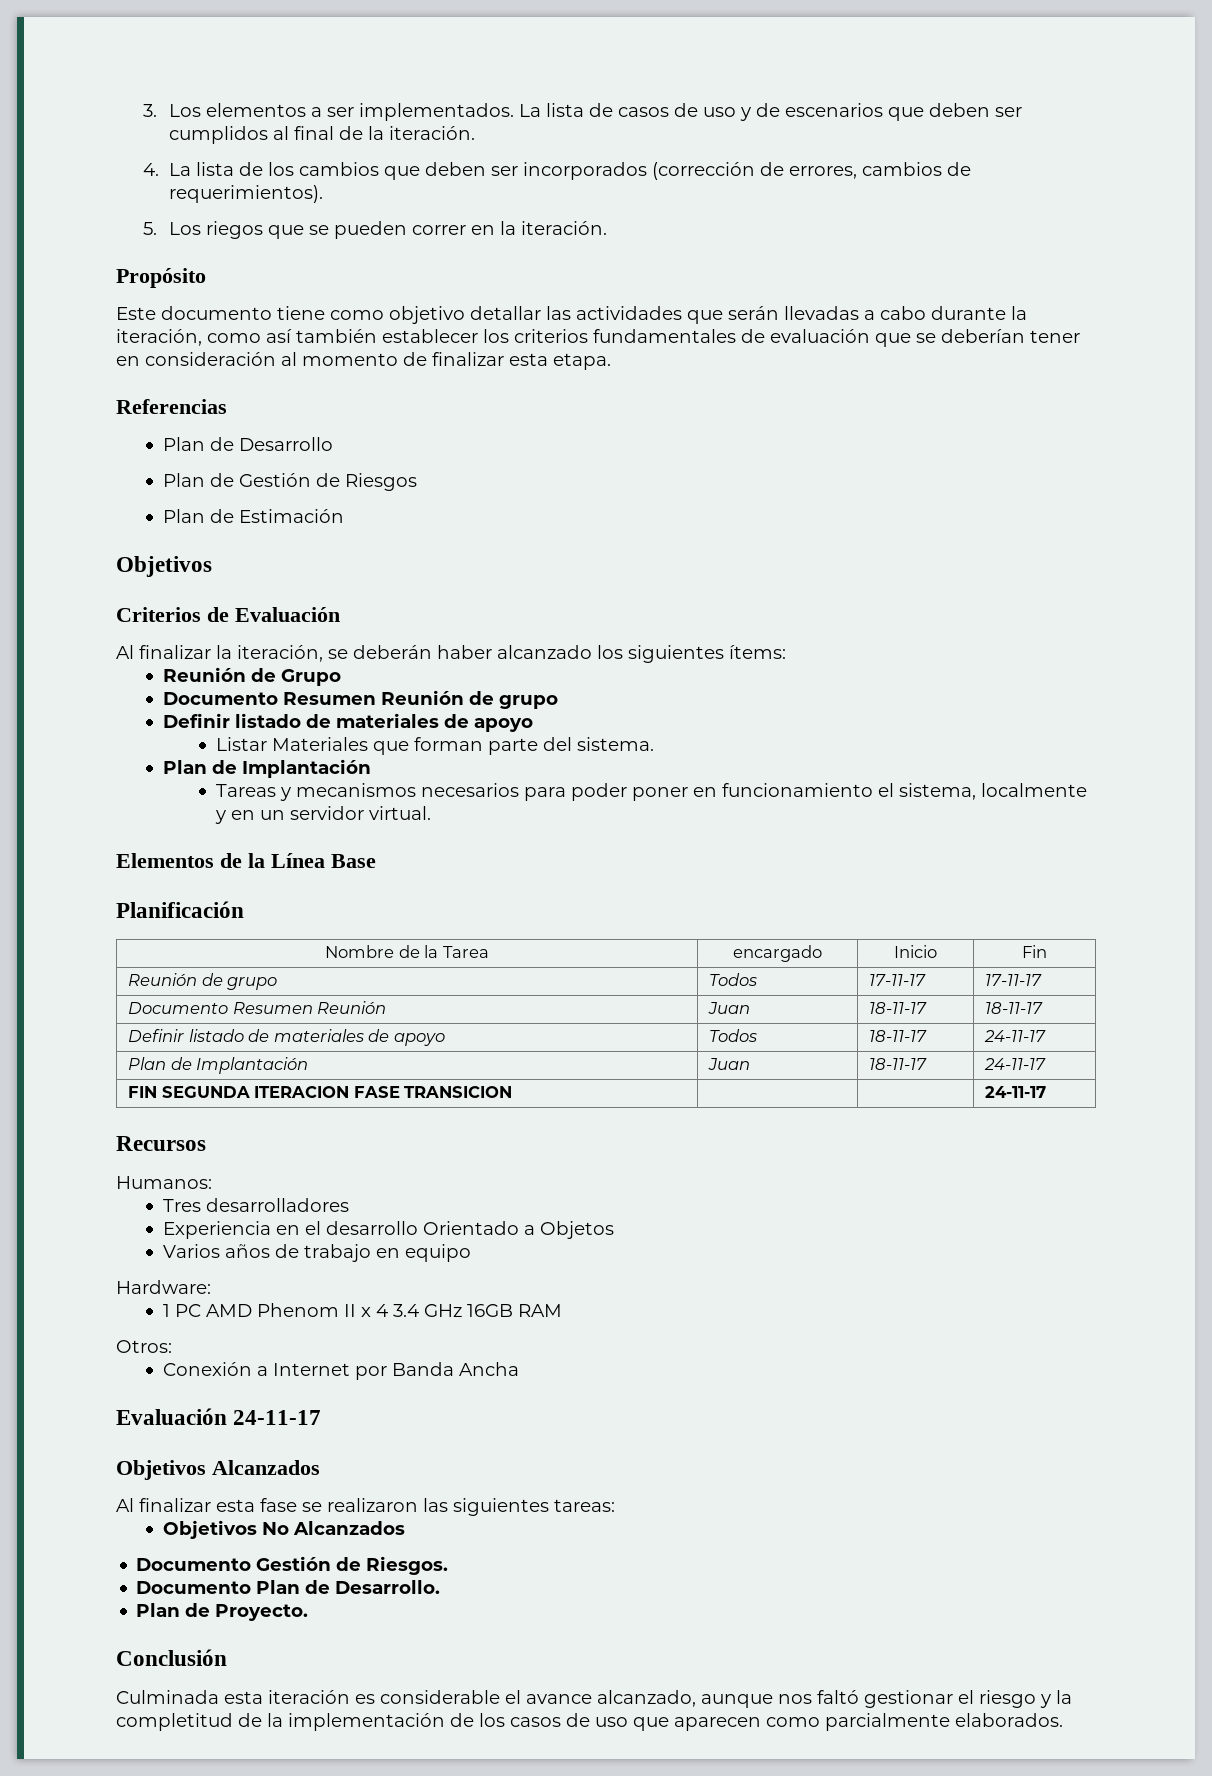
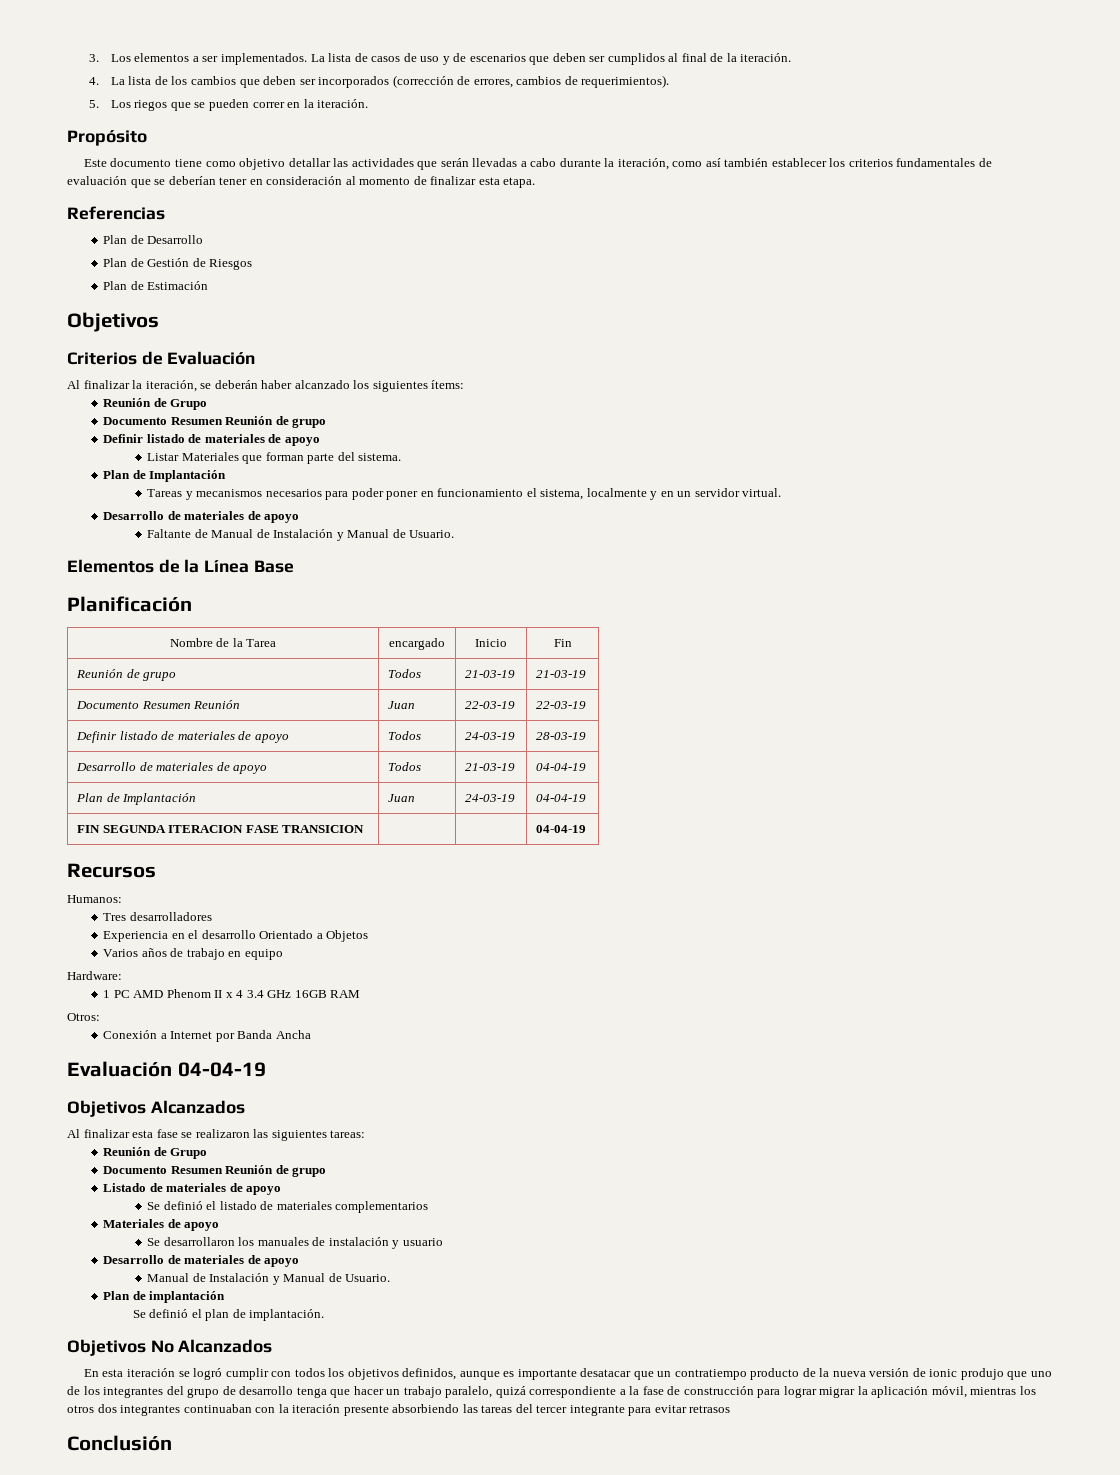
  Tareas y mecanismos necesarios para poder poner en funcionamiento el sistema, localmente y en un servidor virtual.
+ Desarrollo de materiales de apoyo
+ Faltante de Manual de Instalación y Manual de Usuario.
- Reunión de grupo | Todos | 17-11-17 | 17-11-17
+ Reunión de grupo | Todos | 21-03-19 | 21-03-19
- Documento Resumen Reunión | Juan | 18-11-17 | 18-11-17
+ Documento Resumen Reunión | Juan | 22-03-19 | 22-03-19
- Definir listado de materiales de apoyo | Todos | 18-11-17 | 24-11-17
+ Definir listado de materiales de apoyo | Todos | 24-03-19 | 28-03-19
+ Desarrollo de materiales de apoyo | Todos | 21-03-19 | 04-04-19
- Plan de Implantación | Juan | 18-11-17 | 24-11-17
+ Plan de Implantación | Juan | 24-03-19 | 04-04-19
- FIN SEGUNDA ITERACION FASE TRANSICION | | | 24-11-17
+ FIN SEGUNDA ITERACION FASE TRANSICION | | | 04-04-19
- Evaluación 24-11-17
+ Evaluación 04-04-19
  Al finalizar esta fase se realizaron las siguientes tareas:
+ Reunión de Grupo
+ Documento Resumen Reunión de grupo
+ Listado de materiales de apoyo
+ Se definió el listado de materiales complementarios
+ Materiales de apoyo
+ Se desarrollaron los manuales de instalación y usuario
+ Desarrollo de materiales de apoyo
+ Manual de Instalación y Manual de Usuario.
+ Plan de implantación
+ Se definió el plan de implantación.
  Objetivos No Alcanzados
- Documento Gestión de Riesgos.
- Documento Plan de Desarrollo.
- Plan de Proyecto.
+ En esta iteración se logró cumplir con todos los objetivos definidos, aunque es importante desatacar que un contratiempo producto de la nueva versión de ionic produjo que uno de los integrantes del grupo de desarrollo tenga que hacer un trabajo paralelo, quizá correspondiente a la fase de construcción para lograr migrar la aplicación móvil, mientras los otros dos integrantes continuaban con la iteración presente absorbiendo las tareas del tercer integrante para evitar retrasos
  Conclusión
- Culminada esta iteración es considerable el avance alcanzado, aunque nos faltó gestionar el riesgo y la completitud de la implementación de los casos de uso que aparecen como parcialmente elaborados.

